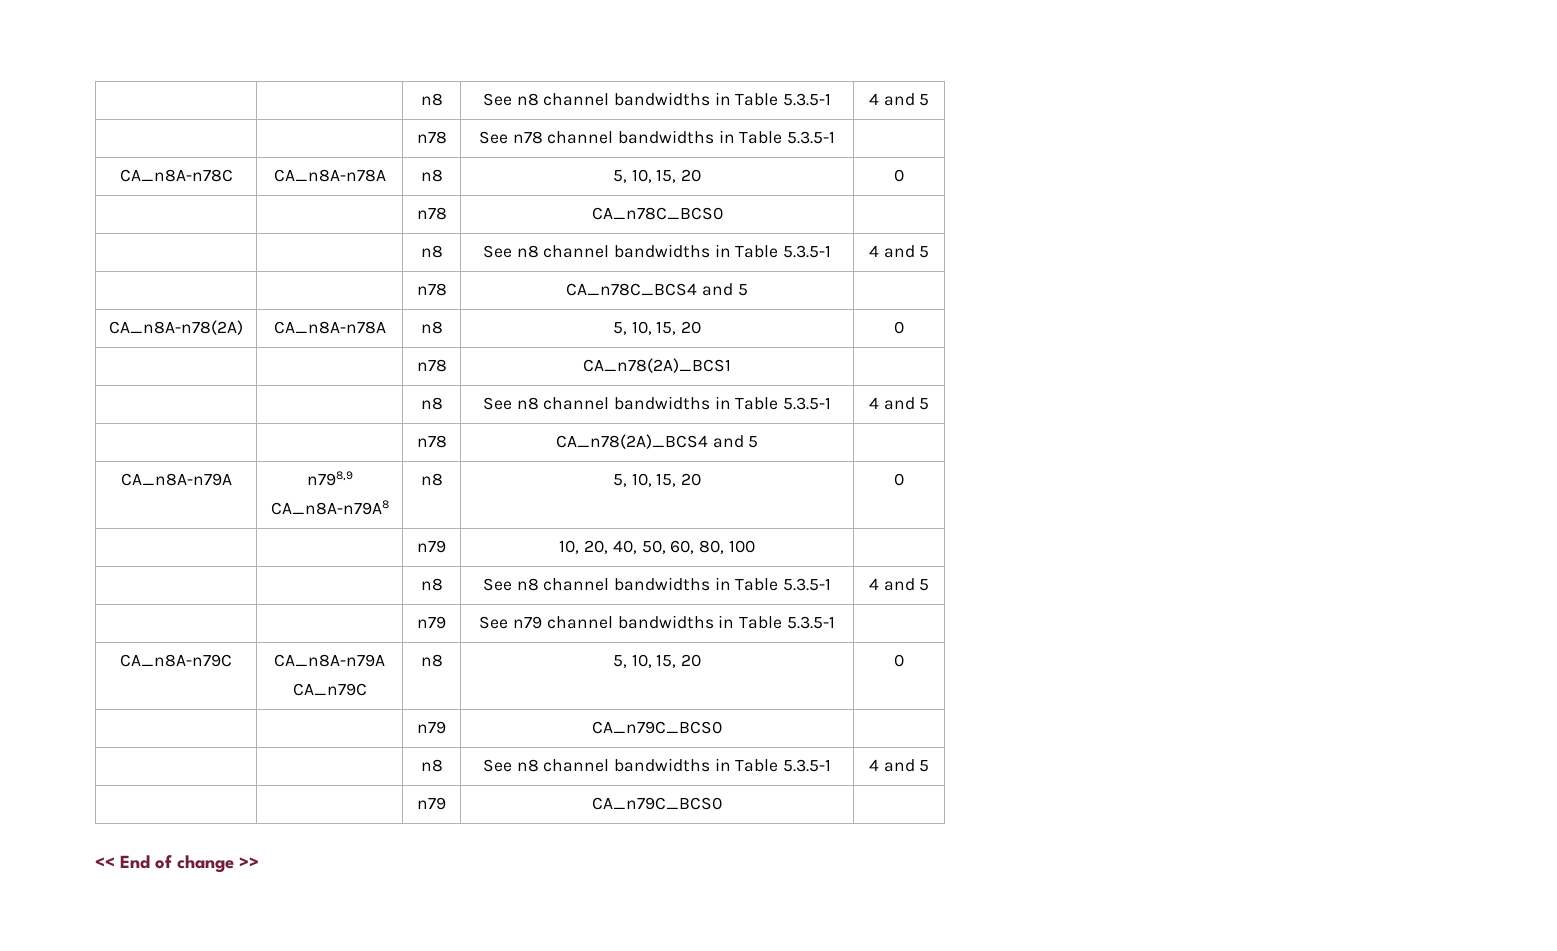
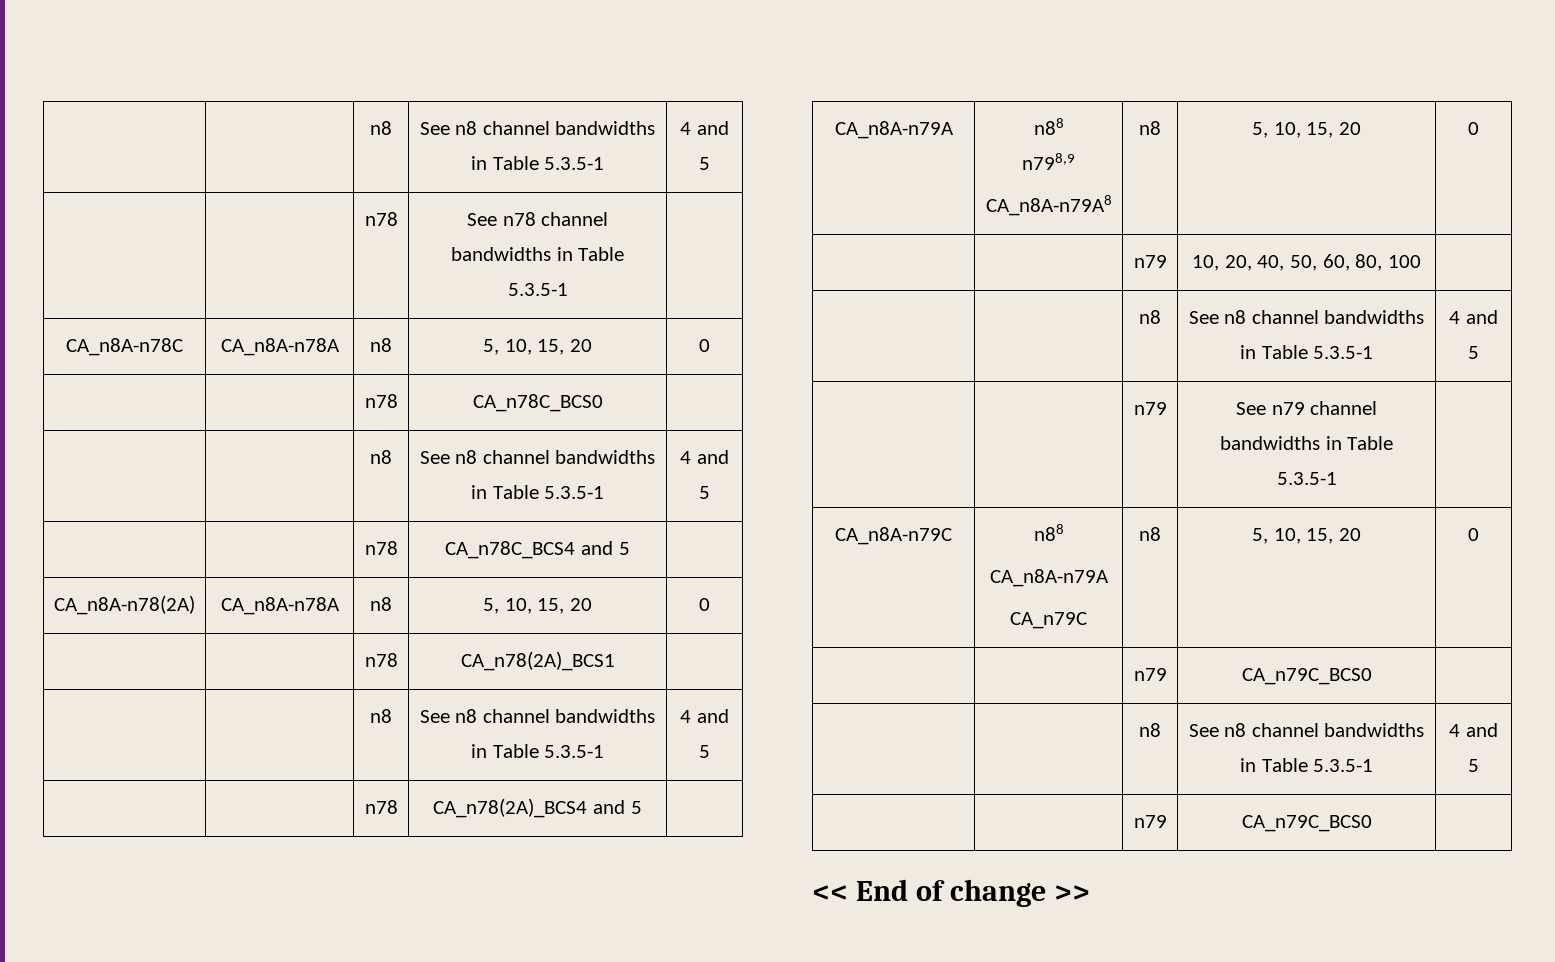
- CA_n8A-n79A | n798,9
+ CA_n8A-n79A | n88
+ n798,9
- CA_n8A-n79C | CA_n8A-n79A
+ CA_n8A-n79C | n88
+ CA_n8A-n79A

